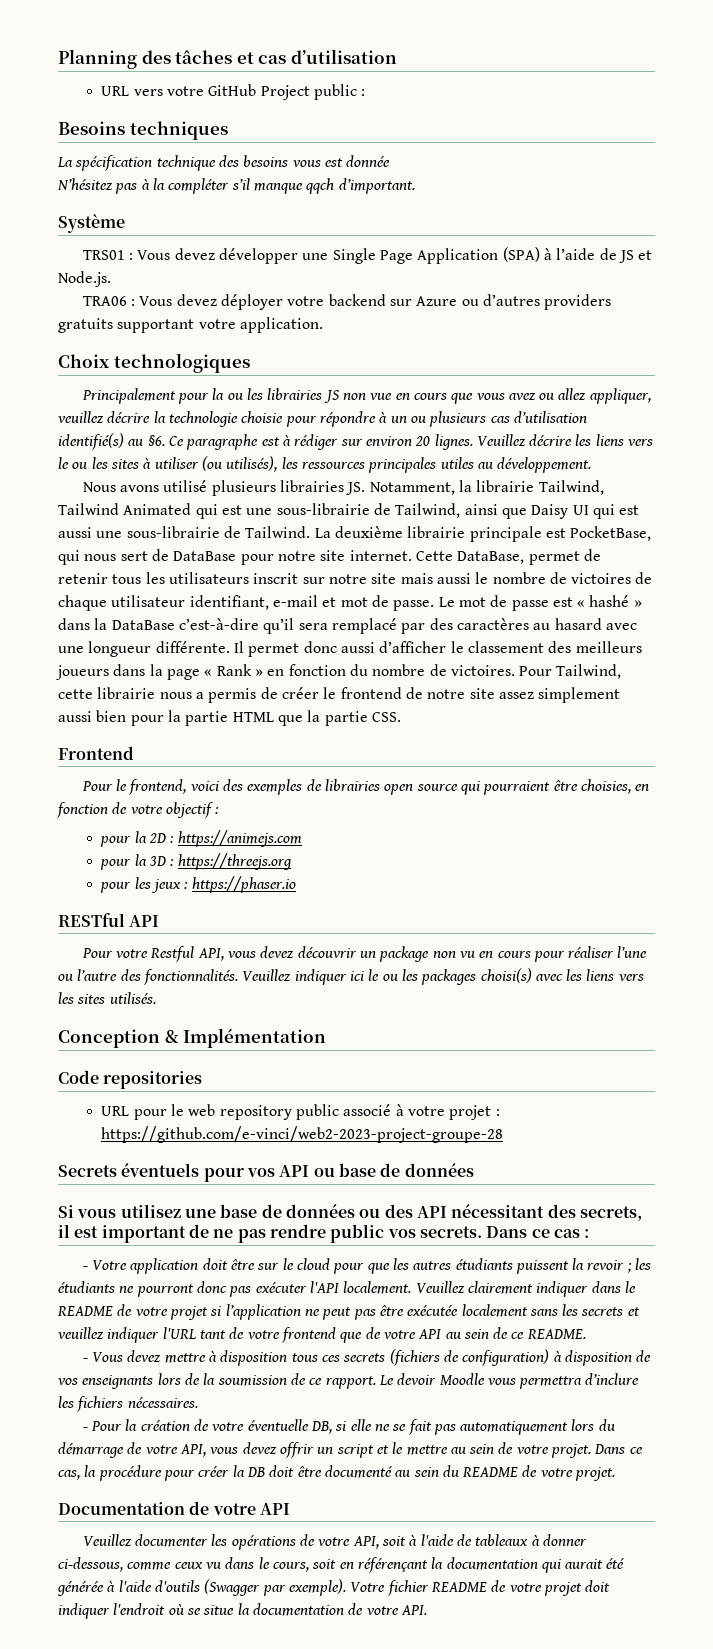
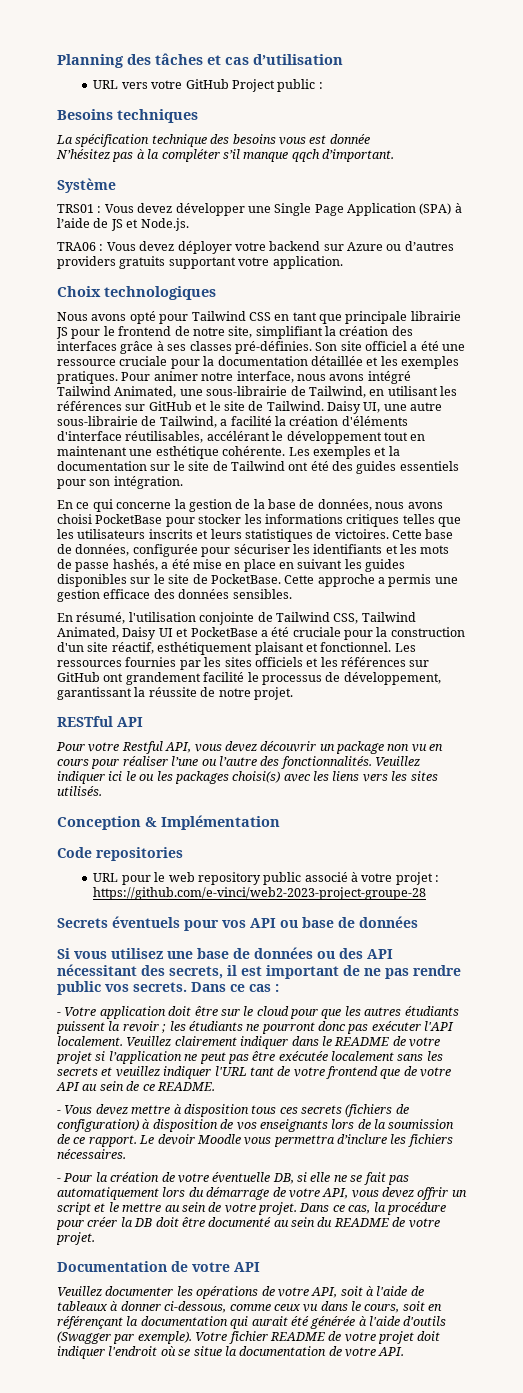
- Principalement pour la ou les librairies JS non vue en cours que vous avez ou allez appliquer, veuillez décrire la technologie choisie pour répondre à un ou plusieurs cas d’utilisation identifié(s) au §6. Ce paragraphe est à rédiger sur environ 20 lignes. Veuillez décrire les liens vers le ou les sites à utiliser (ou utilisés), les ressources principales utiles au développement.
- Nous avons utilisé plusieurs librairies JS. Notamment, la librairie Tailwind, Tailwind Animated qui est une sous-librairie de Tailwind, ainsi que Daisy UI qui est aussi une sous-librairie de Tailwind. La deuxième librairie principale est PocketBase, qui nous sert de DataBase pour notre site internet. Cette DataBase, permet de retenir tous les utilisateurs inscrit sur notre site mais aussi le nombre de victoires de chaque utilisateur identifiant, e-mail et mot de passe. Le mot de passe est « hashé » dans la DataBase c’est-à-dire qu’il sera remplacé par des caractères au hasard avec une longueur différente. Il permet donc aussi d’afficher le classement des meilleurs joueurs dans la page « Rank » en fonction du nombre de victoires. Pour Tailwind, cette librairie nous a permis de créer le frontend de notre site assez simplement aussi bien pour la partie HTML que la partie CSS.
- Frontend
- Pour le frontend, voici des exemples de librairies open source qui pourraient être choisies, en fonction de votre objectif :
- pour la 2D : https://animejs.com
- pour la 3D : https://threejs.org
- pour les jeux : https://phaser.io
+ Nous avons opté pour Tailwind CSS en tant que principale librairie JS pour le frontend de notre site, simplifiant la création des interfaces grâce à ses classes pré-définies. Son site officiel a été une ressource cruciale pour la documentation détaillée et les exemples pratiques. Pour animer notre interface, nous avons intégré Tailwind Animated, une sous-librairie de Tailwind, en utilisant les références sur GitHub et le site de Tailwind. Daisy UI, une autre sous-librairie de Tailwind, a facilité la création d'éléments d'interface réutilisables, accélérant le développement tout en maintenant une esthétique cohérente. Les exemples et la documentation sur le site de Tailwind ont été des guides essentiels pour son intégration.
+ En ce qui concerne la gestion de la base de données, nous avons choisi PocketBase pour stocker les informations critiques telles que les utilisateurs inscrits et leurs statistiques de victoires. Cette base de données, configurée pour sécuriser les identifiants et les mots de passe hashés, a été mise en place en suivant les guides disponibles sur le site de PocketBase. Cette approche a permis une gestion efficace des données sensibles.
+ En résumé, l'utilisation conjointe de Tailwind CSS, Tailwind Animated, Daisy UI et PocketBase a été cruciale pour la construction d'un site réactif, esthétiquement plaisant et fonctionnel. Les ressources fournies par les sites officiels et les références sur GitHub ont grandement facilité le processus de développement, garantissant la réussite de notre projet.

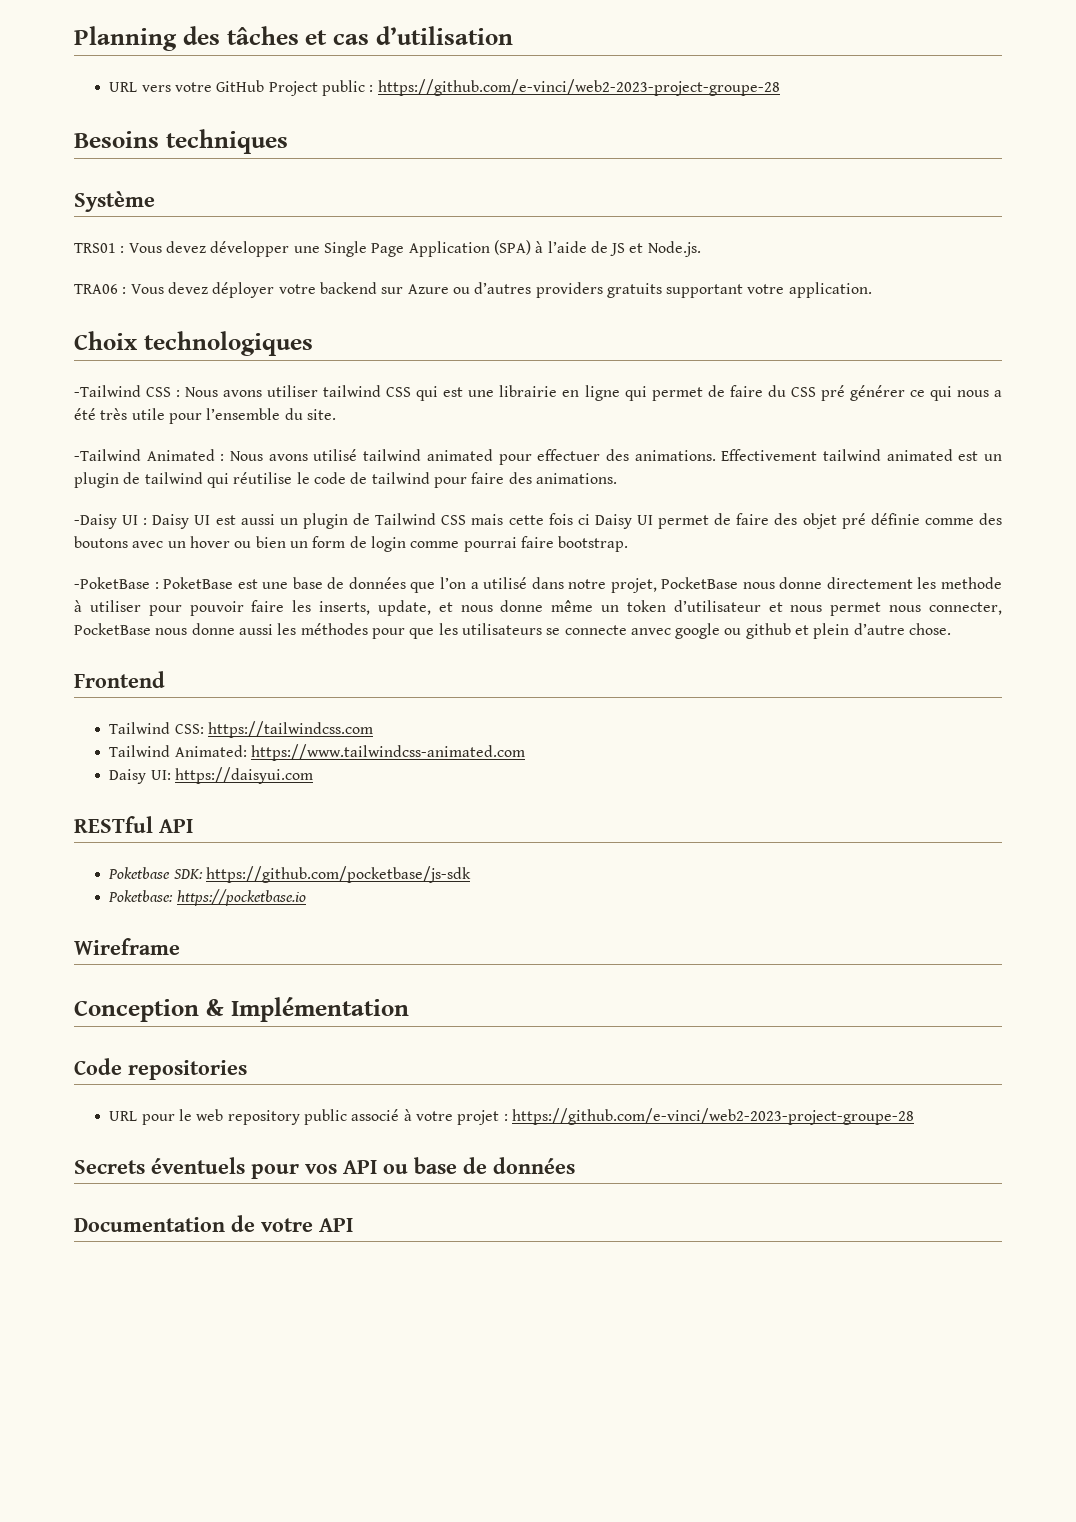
- URL vers votre GitHub Project public :
+ URL vers votre GitHub Project public : https://github.com/e-vinci/web2-2023-project-groupe-28
- La spécification technique des besoins vous est donnée
- N’hésitez pas à la compléter s’il manque qqch d’important.
- Nous avons opté pour Tailwind CSS en tant que principale librairie JS pour le frontend de notre site, simplifiant la création des interfaces grâce à ses classes pré-définies. Son site officiel a été une ressource cruciale pour la documentation détaillée et les exemples pratiques. Pour animer notre interface, nous avons intégré Tailwind Animated, une sous-librairie de Tailwind, en utilisant les références sur GitHub et le site de Tailwind. Daisy UI, une autre sous-librairie de Tailwind, a facilité la création d'éléments d'interface réutilisables, accélérant le développement tout en maintenant une esthétique cohérente. Les exemples et la documentation sur le site de Tailwind ont été des guides essentiels pour son intégration.
- En ce qui concerne la gestion de la base de données, nous avons choisi PocketBase pour stocker les informations critiques telles que les utilisateurs inscrits et leurs statistiques de victoires. Cette base de données, configurée pour sécuriser les identifiants et les mots de passe hashés, a été mise en place en suivant les guides disponibles sur le site de PocketBase. Cette approche a permis une gestion efficace des données sensibles.
- En résumé, l'utilisation conjointe de Tailwind CSS, Tailwind Animated, Daisy UI et PocketBase a été cruciale pour la construction d'un site réactif, esthétiquement plaisant et fonctionnel. Les ressources fournies par les sites officiels et les références sur GitHub ont grandement facilité le processus de développement, garantissant la réussite de notre projet.
+ -Tailwind CSS : Nous avons utiliser tailwind CSS qui est une librairie en ligne qui permet de faire du CSS pré générer ce qui nous a été très utile pour l’ensemble du site.
+ -Tailwind Animated : Nous avons utilisé tailwind animated pour effectuer des animations. Effectivement tailwind animated est un plugin de tailwind qui réutilise le code de tailwind pour faire des animations.
+ -Daisy UI : Daisy UI est aussi un plugin de Tailwind CSS mais cette fois ci Daisy UI permet de faire des objet pré définie comme des boutons avec un hover ou bien un form de login comme pourrai faire bootstrap.
+ -PoketBase : PoketBase est une base de données que l’on a utilisé dans notre projet, PocketBase nous donne directement les methode à utiliser pour pouvoir faire les inserts, update, et nous donne même un token d’utilisateur et nous permet nous connecter, PocketBase nous donne aussi les méthodes pour que les utilisateurs se connecte anvec google ou github et plein d’autre chose.
+ Frontend
+ Tailwind CSS: https://tailwindcss.com
+ Tailwind Animated: https://www.tailwindcss-animated.com
+ Daisy UI: https://daisyui.com
  RESTful API
- Pour votre Restful API, vous devez découvrir un package non vu en cours pour réaliser l’une ou l’autre des fonctionnalités. Veuillez indiquer ici le ou les packages choisi(s) avec les liens vers les sites utilisés.
+ Poketbase SDK: https://github.com/pocketbase/js-sdk
+ Poketbase: https://pocketbase.io
+ Wireframe
- Si vous utilisez une base de données ou des API nécessitant des secrets, il est important de ne pas rendre public vos secrets. Dans ce cas :
- - Votre application doit être sur le cloud pour que les autres étudiants puissent la revoir ; les étudiants ne pourront donc pas exécuter l'API localement. Veuillez clairement indiquer dans le README de votre projet si l’application ne peut pas être exécutée localement sans les secrets et veuillez indiquer l'URL tant de votre frontend que de votre API au sein de ce README.
- - Vous devez mettre à disposition tous ces secrets (fichiers de configuration) à disposition de vos enseignants lors de la soumission de ce rapport. Le devoir Moodle vous permettra d’inclure les fichiers nécessaires.
- - Pour la création de votre éventuelle DB, si elle ne se fait pas automatiquement lors du démarrage de votre API, vous devez offrir un script et le mettre au sein de votre projet. Dans ce cas, la procédure pour créer la DB doit être documenté au sein du README de votre projet.
  Documentation de votre API
- Veuillez documenter les opérations de votre API, soit à l'aide de tableaux à donner ci-dessous, comme ceux vu dans le cours, soit en référençant la documentation qui aurait été générée à l'aide d'outils (Swagger par exemple). Votre fichier README de votre projet doit indiquer l'endroit où se situe la documentation de votre API.

